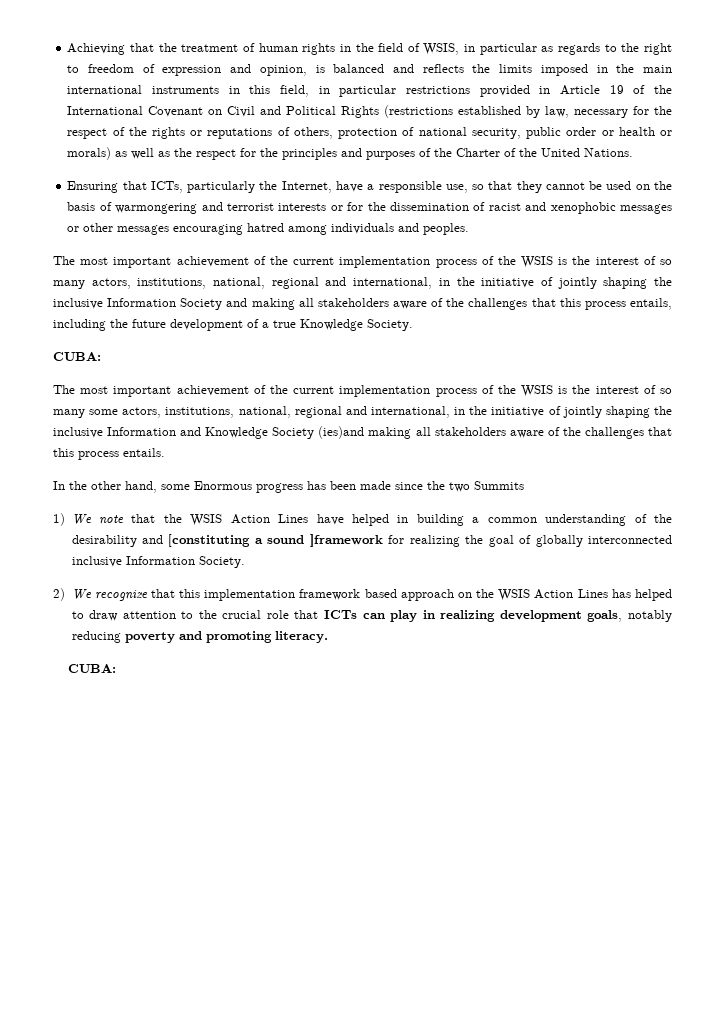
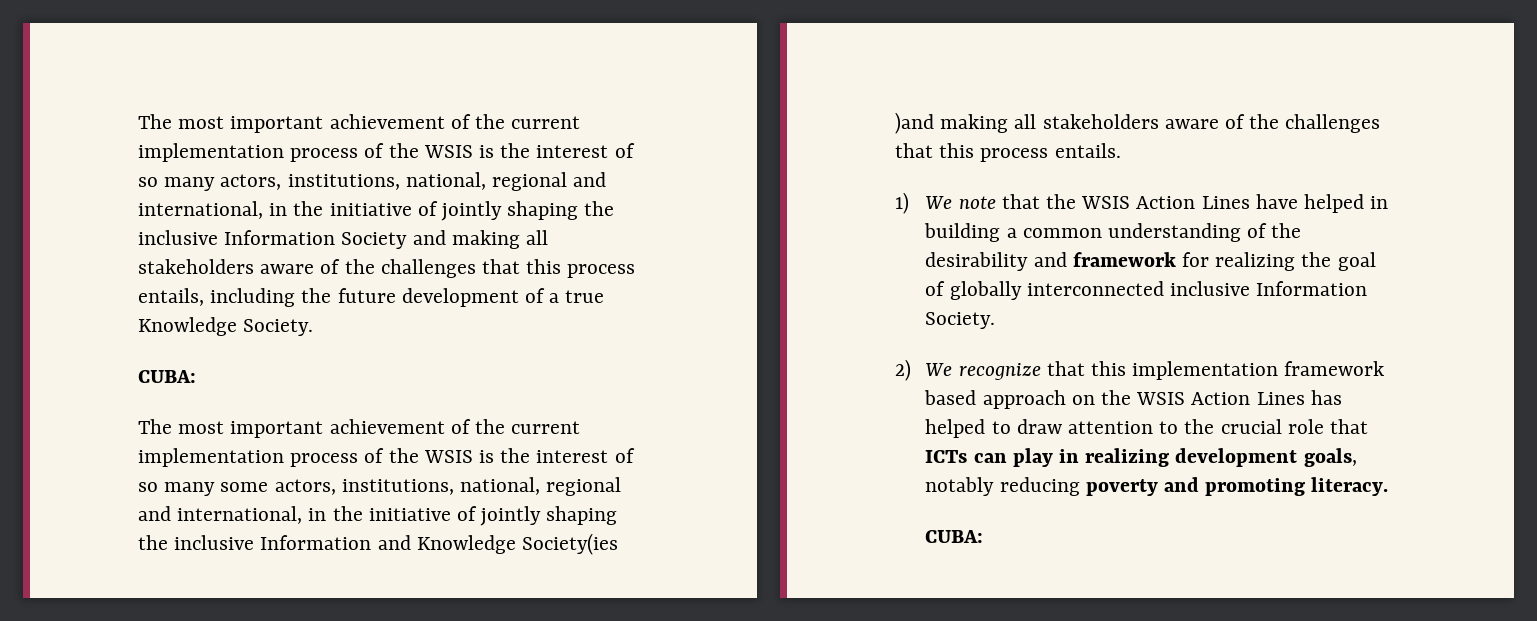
- Achieving that the treatment of human rights in the field of WSIS, in particular as regards to the right to freedom of expression and opinion, is balanced and reflects the limits imposed in the main international instruments in this field, in particular restrictions provided in Article 19 of the International Covenant on Civil and Political Rights (restrictions established by law, necessary for the respect of the rights or reputations of others, protection of national security, public order or health or morals) as well as the respect for the principles and purposes of the Charter of the United Nations.
- Ensuring that ICTs, particularly the Internet, have a responsible use, so that they cannot be used on the basis of warmongering and terrorist interests or for the dissemination of racist and xenophobic messages or other messages encouraging hatred among individuals and peoples.
- The most important achievement of the current implementation process of the WSIS is the interest of so many some actors, institutions, national, regional and international, in the initiative of jointly shaping the inclusive Information and Knowledge Society (ies)and making all stakeholders aware of the challenges that this process entails.
+ The most important achievement of the current implementation process of the WSIS is the interest of so many some actors, institutions, national, regional and international, in the initiative of jointly shaping the inclusive Information and Knowledge Society(ies )and making all stakeholders aware of the challenges that this process entails.
- In the other hand, some Enormous progress has been made since the two Summits
- 1) We note that the WSIS Action Lines have helped in building a common understanding of the desirability and [constituting a sound ]framework for realizing the goal of globally interconnected inclusive Information Society.
+ 1) We note that the WSIS Action Lines have helped in building a common understanding of the desirability and framework for realizing the goal of globally interconnected inclusive Information Society.

